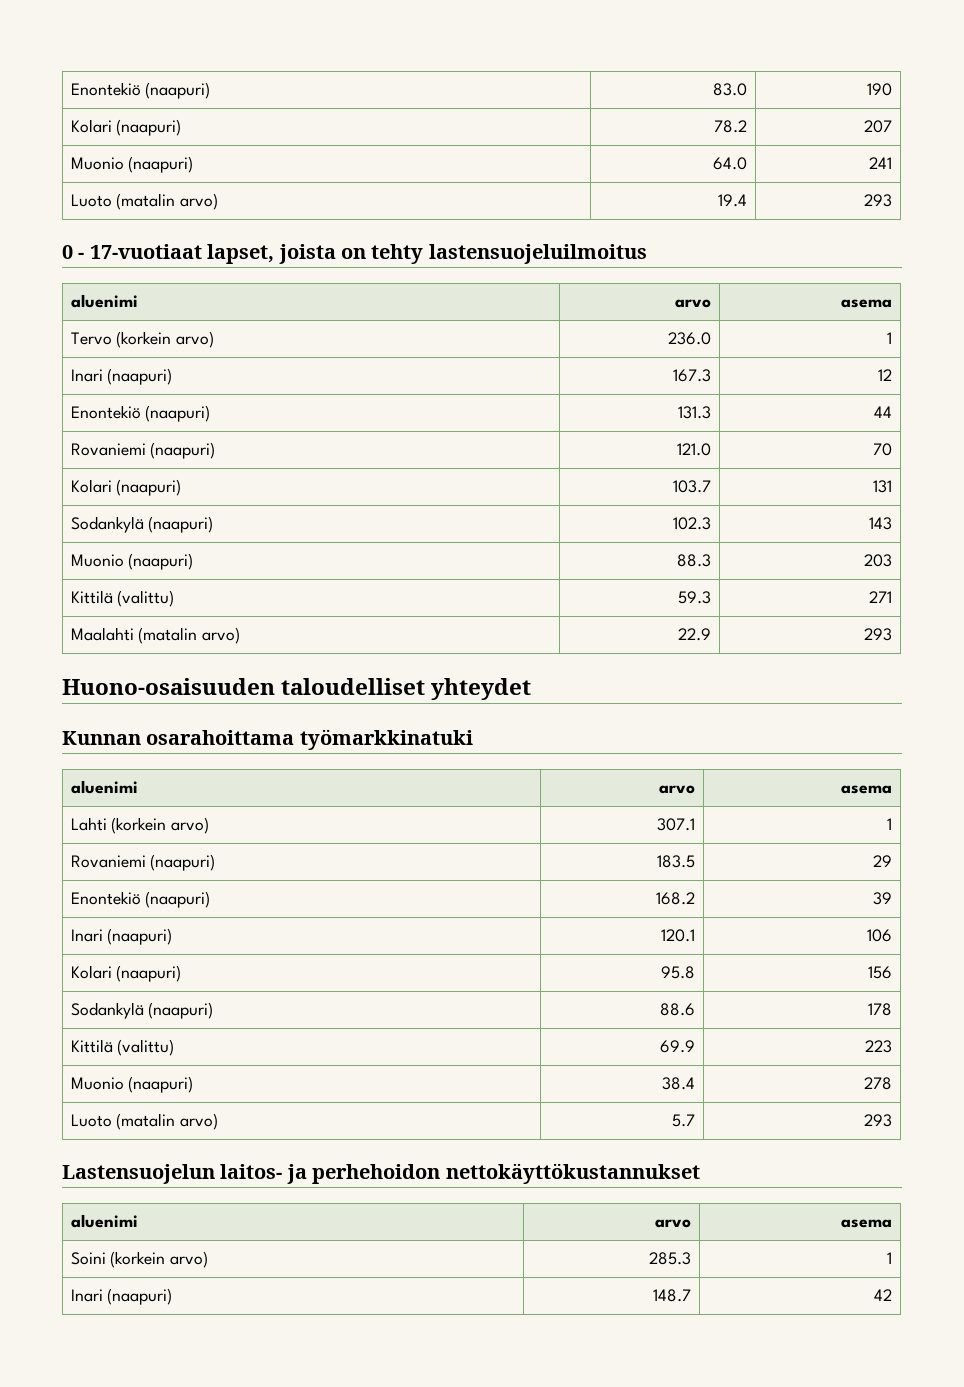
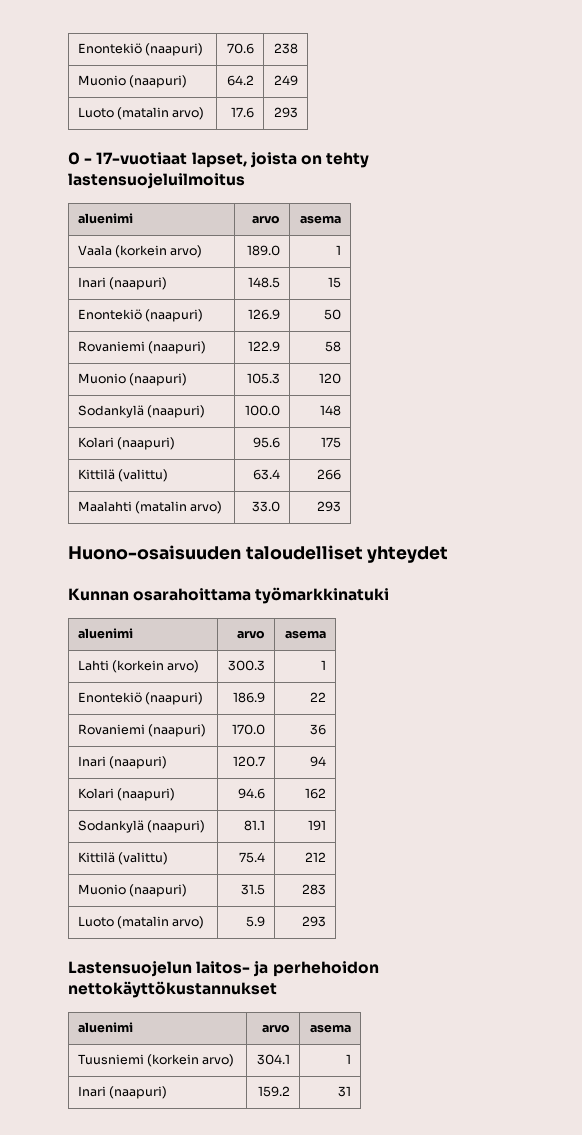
- Enontekiö (naapuri) | 83.0 | 190
- Kolari (naapuri) | 78.2 | 207
- Muonio (naapuri) | 64.0 | 241
- Luoto (matalin arvo) | 19.4 | 293
+ Enontekiö (naapuri) | 70.6 | 238
+ Muonio (naapuri) | 64.2 | 249
+ Luoto (matalin arvo) | 17.6 | 293
- Tervo (korkein arvo) | 236.0 | 1
- Inari (naapuri) | 167.3 | 12
- Enontekiö (naapuri) | 131.3 | 44
- Rovaniemi (naapuri) | 121.0 | 70
- Kolari (naapuri) | 103.7 | 131
- Sodankylä (naapuri) | 102.3 | 143
- Muonio (naapuri) | 88.3 | 203
- Kittilä (valittu) | 59.3 | 271
+ Vaala (korkein arvo) | 189.0 | 1
+ Inari (naapuri) | 148.5 | 15
+ Enontekiö (naapuri) | 126.9 | 50
+ Rovaniemi (naapuri) | 122.9 | 58
+ Muonio (naapuri) | 105.3 | 120
+ Sodankylä (naapuri) | 100.0 | 148
+ Kolari (naapuri) | 95.6 | 175
+ Kittilä (valittu) | 63.4 | 266
- Maalahti (matalin arvo) | 22.9 | 293
+ Maalahti (matalin arvo) | 33.0 | 293
- Lahti (korkein arvo) | 307.1 | 1
- Rovaniemi (naapuri) | 183.5 | 29
- Enontekiö (naapuri) | 168.2 | 39
- Inari (naapuri) | 120.1 | 106
- Kolari (naapuri) | 95.8 | 156
- Sodankylä (naapuri) | 88.6 | 178
- Kittilä (valittu) | 69.9 | 223
- Muonio (naapuri) | 38.4 | 278
- Luoto (matalin arvo) | 5.7 | 293
+ Lahti (korkein arvo) | 300.3 | 1
+ Enontekiö (naapuri) | 186.9 | 22
+ Rovaniemi (naapuri) | 170.0 | 36
+ Inari (naapuri) | 120.7 | 94
+ Kolari (naapuri) | 94.6 | 162
+ Sodankylä (naapuri) | 81.1 | 191
+ Kittilä (valittu) | 75.4 | 212
+ Muonio (naapuri) | 31.5 | 283
+ Luoto (matalin arvo) | 5.9 | 293
- Soini (korkein arvo) | 285.3 | 1
- Inari (naapuri) | 148.7 | 42
+ Tuusniemi (korkein arvo) | 304.1 | 1
+ Inari (naapuri) | 159.2 | 31

